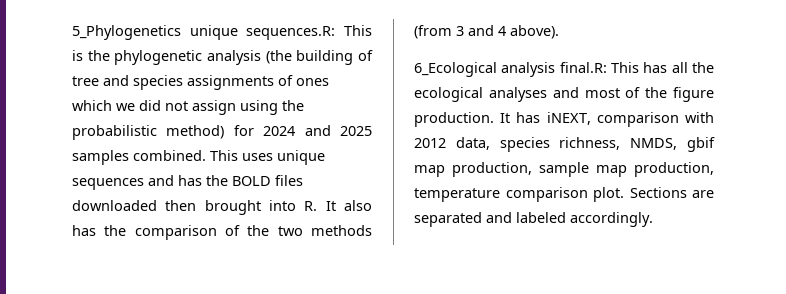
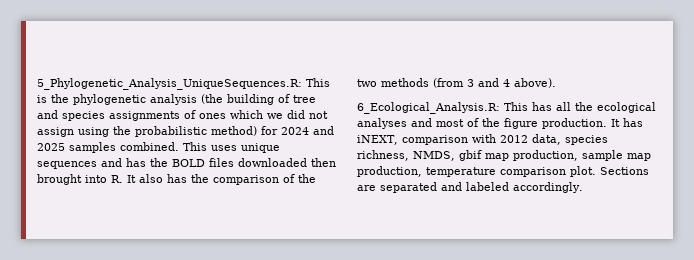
- 5_Phylogenetics unique sequences.R: This is the phylogenetic analysis (the building of tree and species assignments of ones which we did not assign using the probabilistic method) for 2024 and 2025 samples combined.
+ 5_Phylogenetic_Analysis_UniqueSequences.R: This is the phylogenetic analysis (the building of tree and species assignments of ones which we did not assign using the probabilistic method) for 2024 and 2025 samples combined.
- 6_Ecological analysis final.R: This has all the ecological analyses and most of the figure production.
+ 6_Ecological_Analysis.R: This has all the ecological analyses and most of the figure production.

